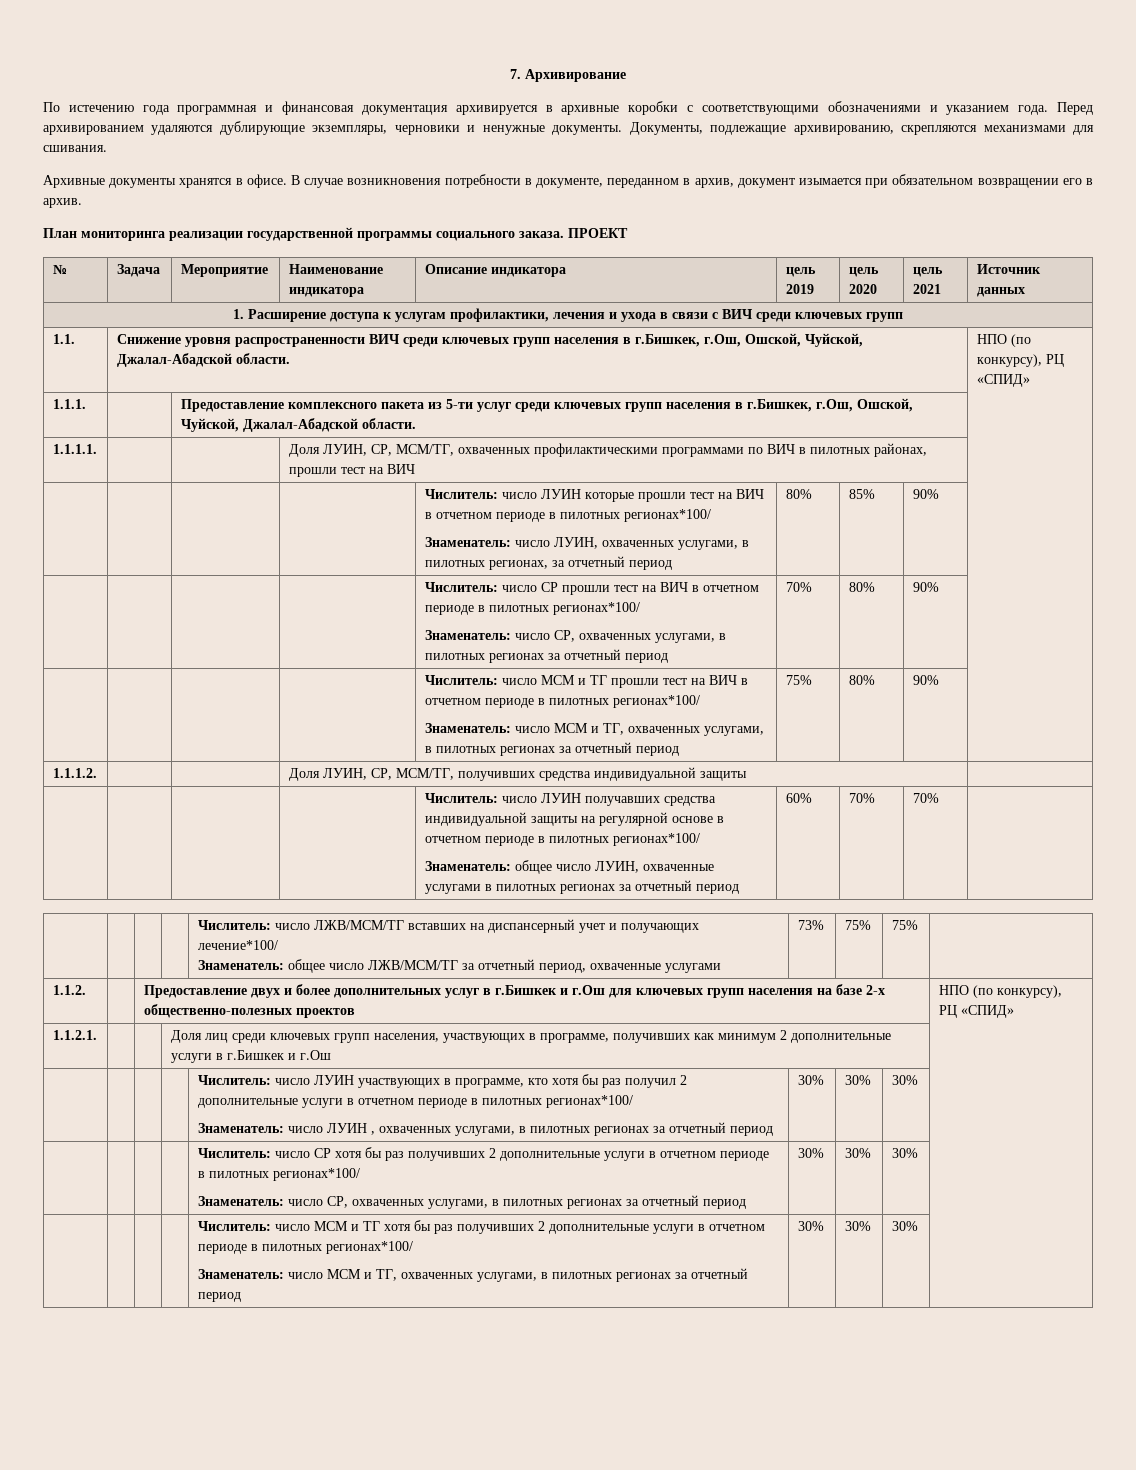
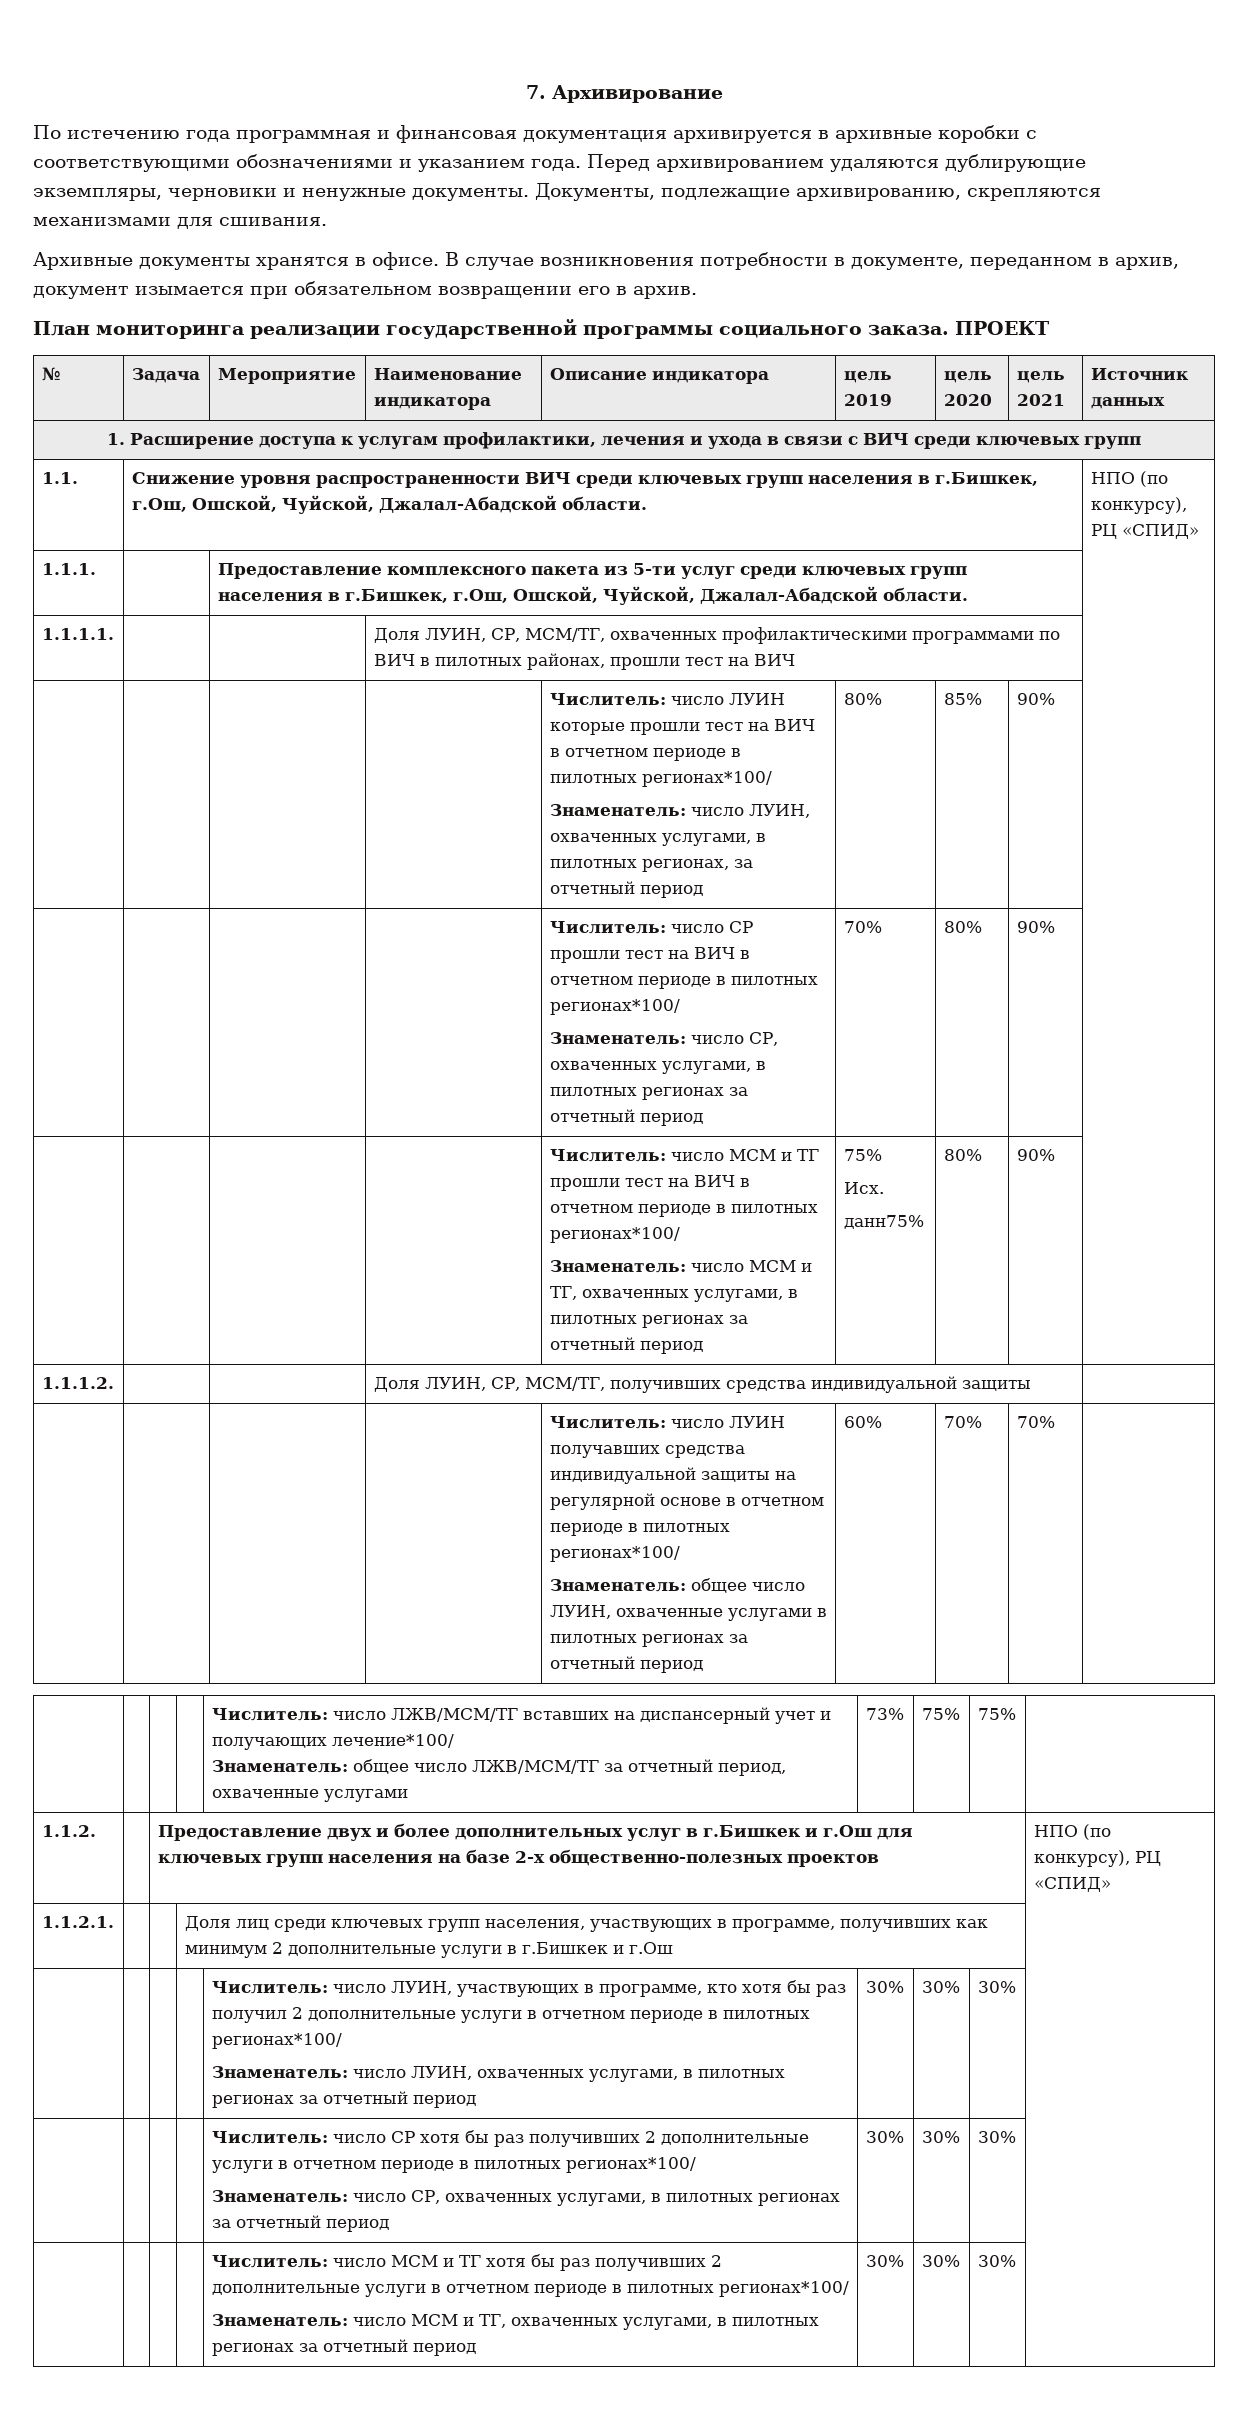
  | | | | Числитель: число МСМ и ТГ прошли тест на ВИЧ в отчетном периоде в пилотных регионах*100/
- Знаменатель: число МСМ и ТГ, охваченных услугами, в пилотных регионах за отчетный период | 75% | 80% | 90% |
+ Знаменатель: число МСМ и ТГ, охваченных услугами, в пилотных регионах за отчетный период | 75%
+ Исх.
+ данн75% | 80% | 90% |
- | | | | Числитель: число ЛУИН участвующих в программе, кто хотя бы раз получил 2 дополнительные услуги в отчетном периоде в пилотных регионах*100/
- Знаменатель: число ЛУИН , охваченных услугами, в пилотных регионах за отчетный период | 30% | 30% | 30% |
+ | | | | Числитель: число ЛУИН, участвующих в программе, кто хотя бы раз получил 2 дополнительные услуги в отчетном периоде в пилотных регионах*100/
+ Знаменатель: число ЛУИН, охваченных услугами, в пилотных регионах за отчетный период | 30% | 30% | 30% |

